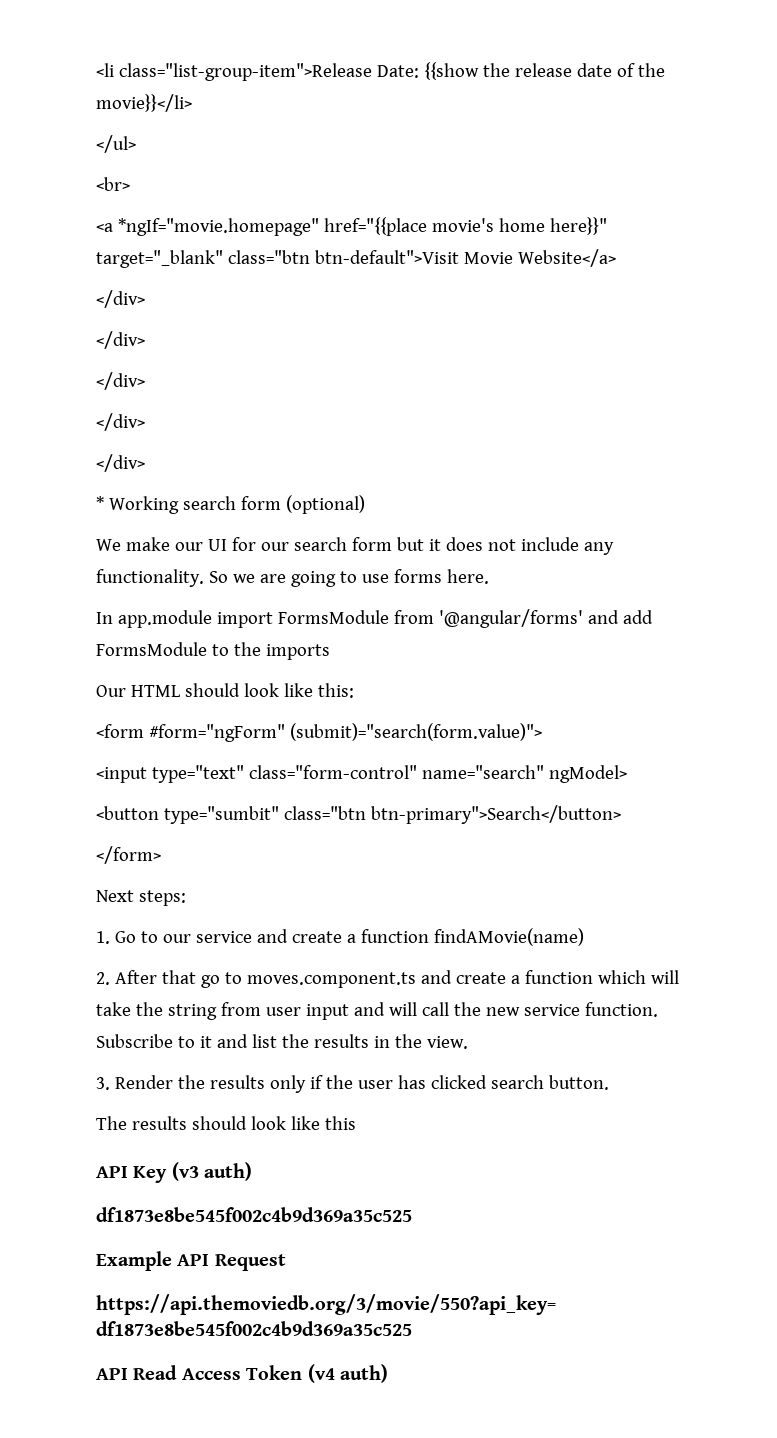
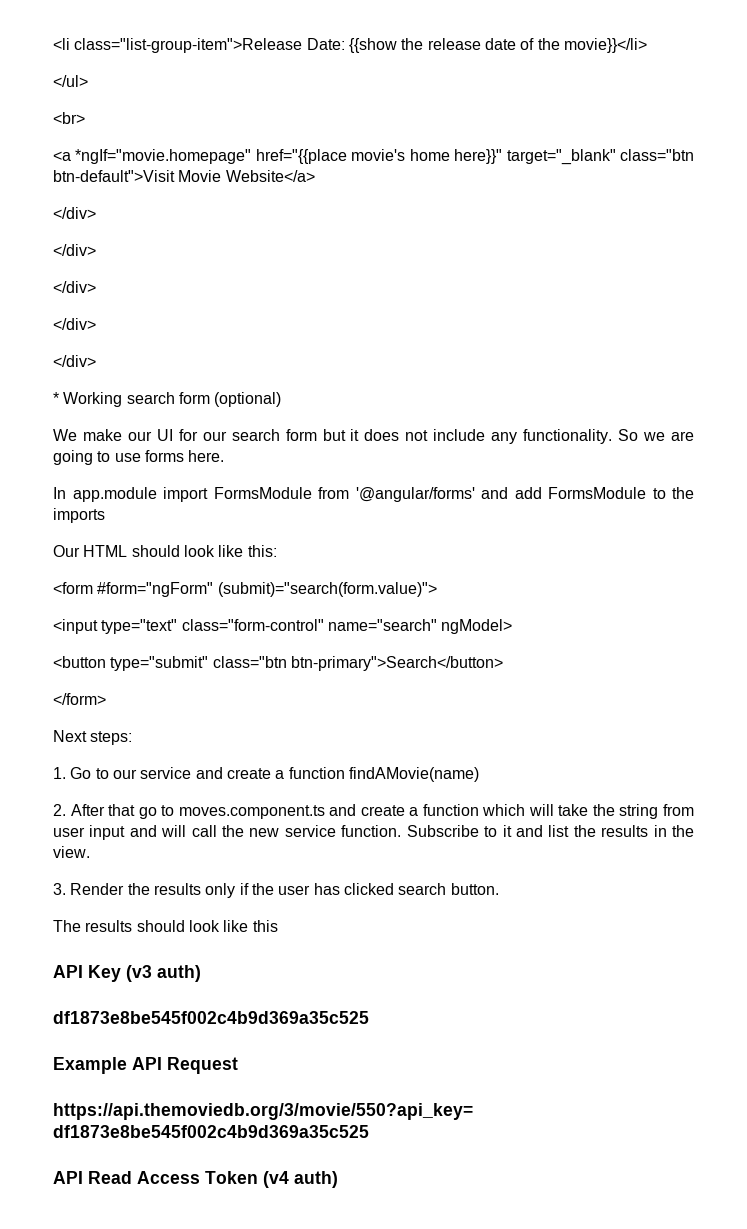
- <button type="sumbit" class="btn btn-primary">Search</button>
+ <button type="submit" class="btn btn-primary">Search</button>

